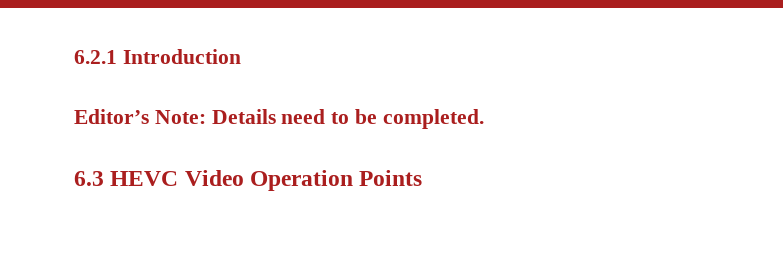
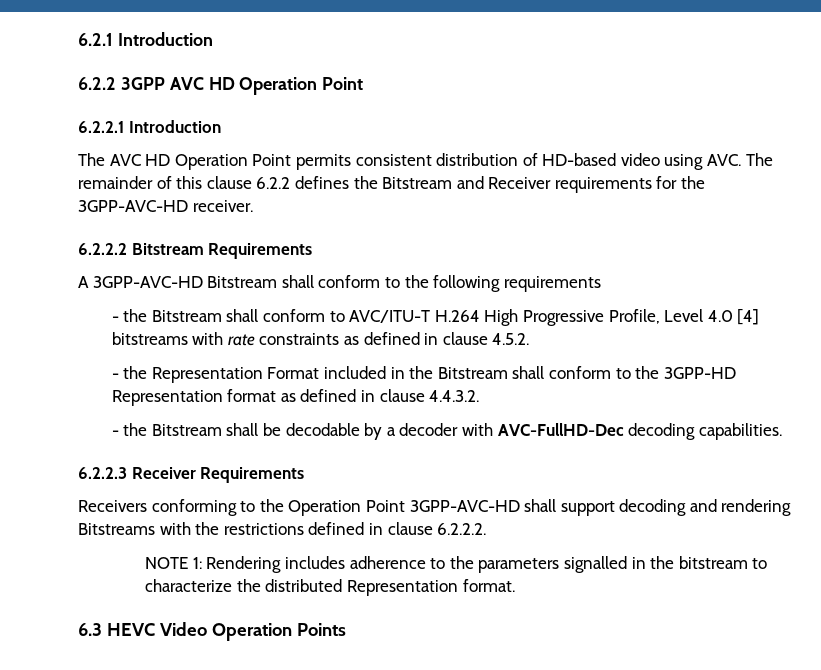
- Editor’s Note: Details need to be completed.
+ 6.2.2 3GPP AVC HD Operation Point
+ 6.2.2.1 Introduction
+ The AVC HD Operation Point permits consistent distribution of HD-based video using AVC. The remainder of this clause 6.2.2 defines the Bitstream and Receiver requirements for the 3GPP-AVC-HD receiver.
+ 6.2.2.2 Bitstream Requirements
+ A 3GPP-AVC-HD Bitstream shall conform to the following requirements
+ - the Bitstream shall conform to AVC/ITU-T H.264 High Progressive Profile, Level 4.0 [4] bitstreams with rate constraints as defined in clause 4.5.2.
+ - the Representation Format included in the Bitstream shall conform to the 3GPP-HD Representation format as defined in clause 4.4.3.2.
+ - the Bitstream shall be decodable by a decoder with AVC-FullHD-Dec decoding capabilities.
+ 6.2.2.3 Receiver Requirements
+ Receivers conforming to the Operation Point 3GPP-AVC-HD shall support decoding and rendering Bitstreams with the restrictions defined in clause 6.2.2.2.
+ NOTE 1: Rendering includes adherence to the parameters signalled in the bitstream to characterize the distributed Representation format.

